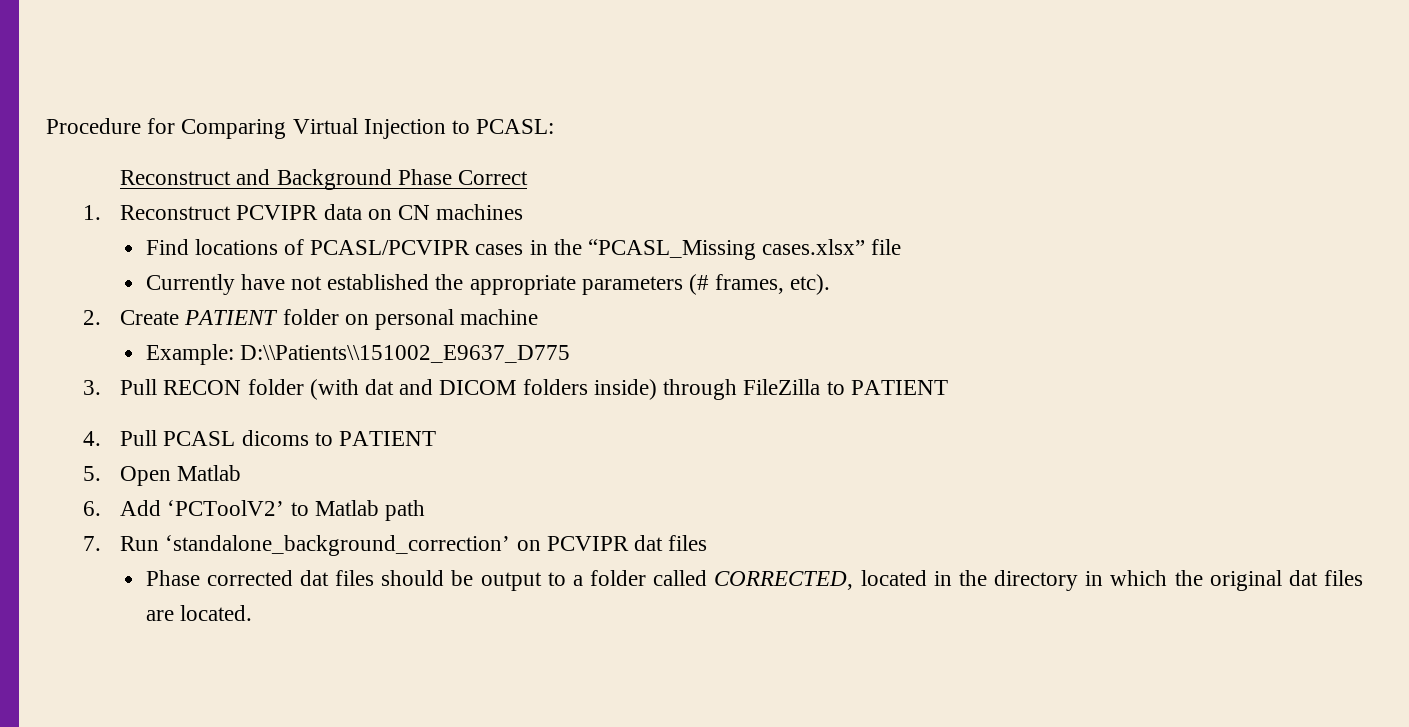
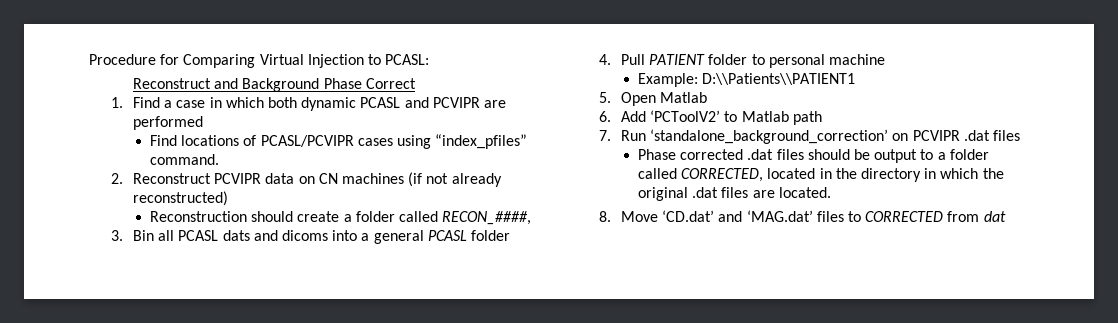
- 1. Reconstruct PCVIPR data on CN machines
- Find locations of PCASL/PCVIPR cases in the “PCASL_Missing cases.xlsx” file
- Currently have not established the appropriate parameters (# frames, etc).
- 2. Create PATIENT folder on personal machine
+ 1. Find a case in which both dynamic PCASL and PCVIPR are performed
+ Find locations of PCASL/PCVIPR cases using “index_pfiles” command.
+ 2. Reconstruct PCVIPR data on CN machines (if not already reconstructed)
+ Reconstruction should create a folder called RECON_####,
+ 3. Bin all PCASL dats and dicoms into a general PCASL folder
+ 4. Pull PATIENT folder to personal machine
- Example: D:\\Patients\\151002_E9637_D775
- 3. Pull RECON folder (with dat and DICOM folders inside) through FileZilla to PATIENT
- 4. Pull PCASL dicoms to PATIENT
+ Example: D:\\Patients\\PATIENT1
- 7. Run ‘standalone_background_correction’ on PCVIPR dat files
+ 7. Run ‘standalone_background_correction’ on PCVIPR .dat files
- Phase corrected dat files should be output to a folder called CORRECTED, located in the directory in which the original dat files are located.
+ Phase corrected .dat files should be output to a folder called CORRECTED, located in the directory in which the original .dat files are located.
+ 8. Move ‘CD.dat’ and ‘MAG.dat’ files to CORRECTED from dat

